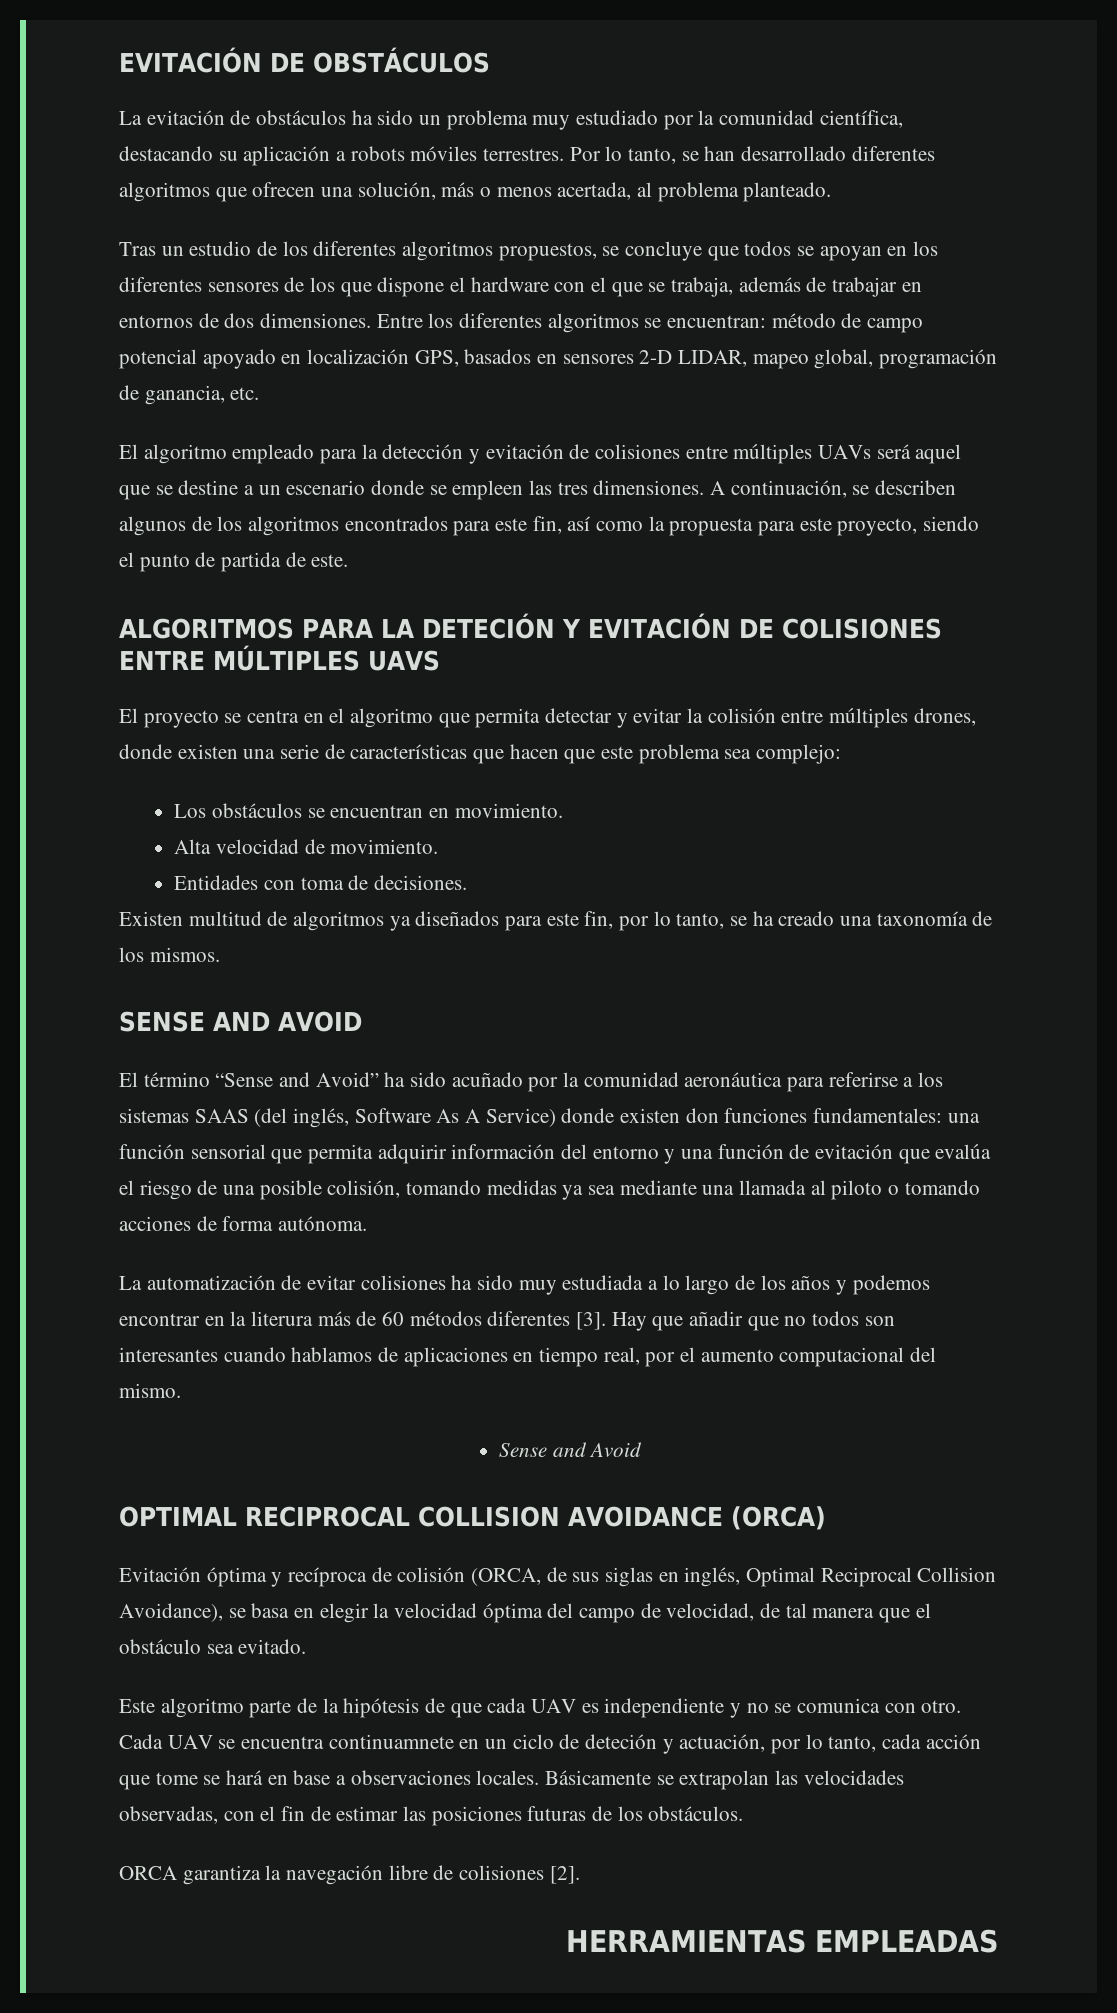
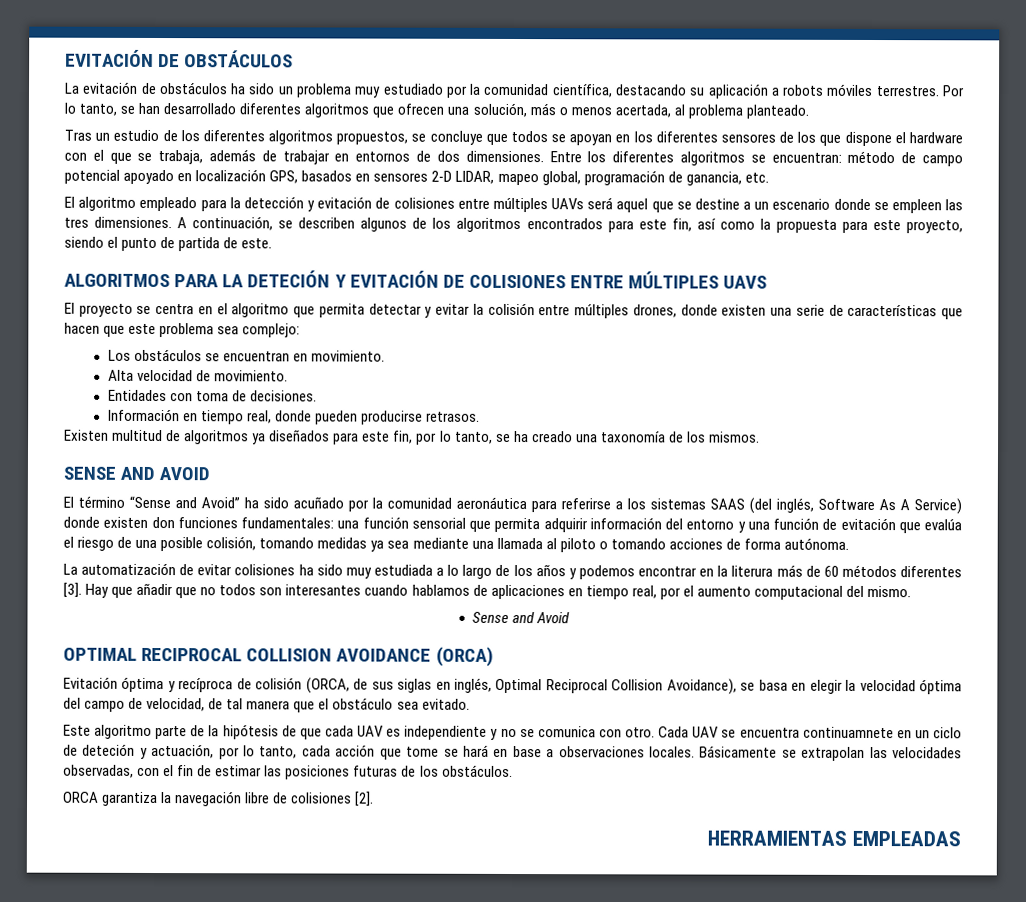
+ Información en tiempo real, donde pueden producirse retrasos.

